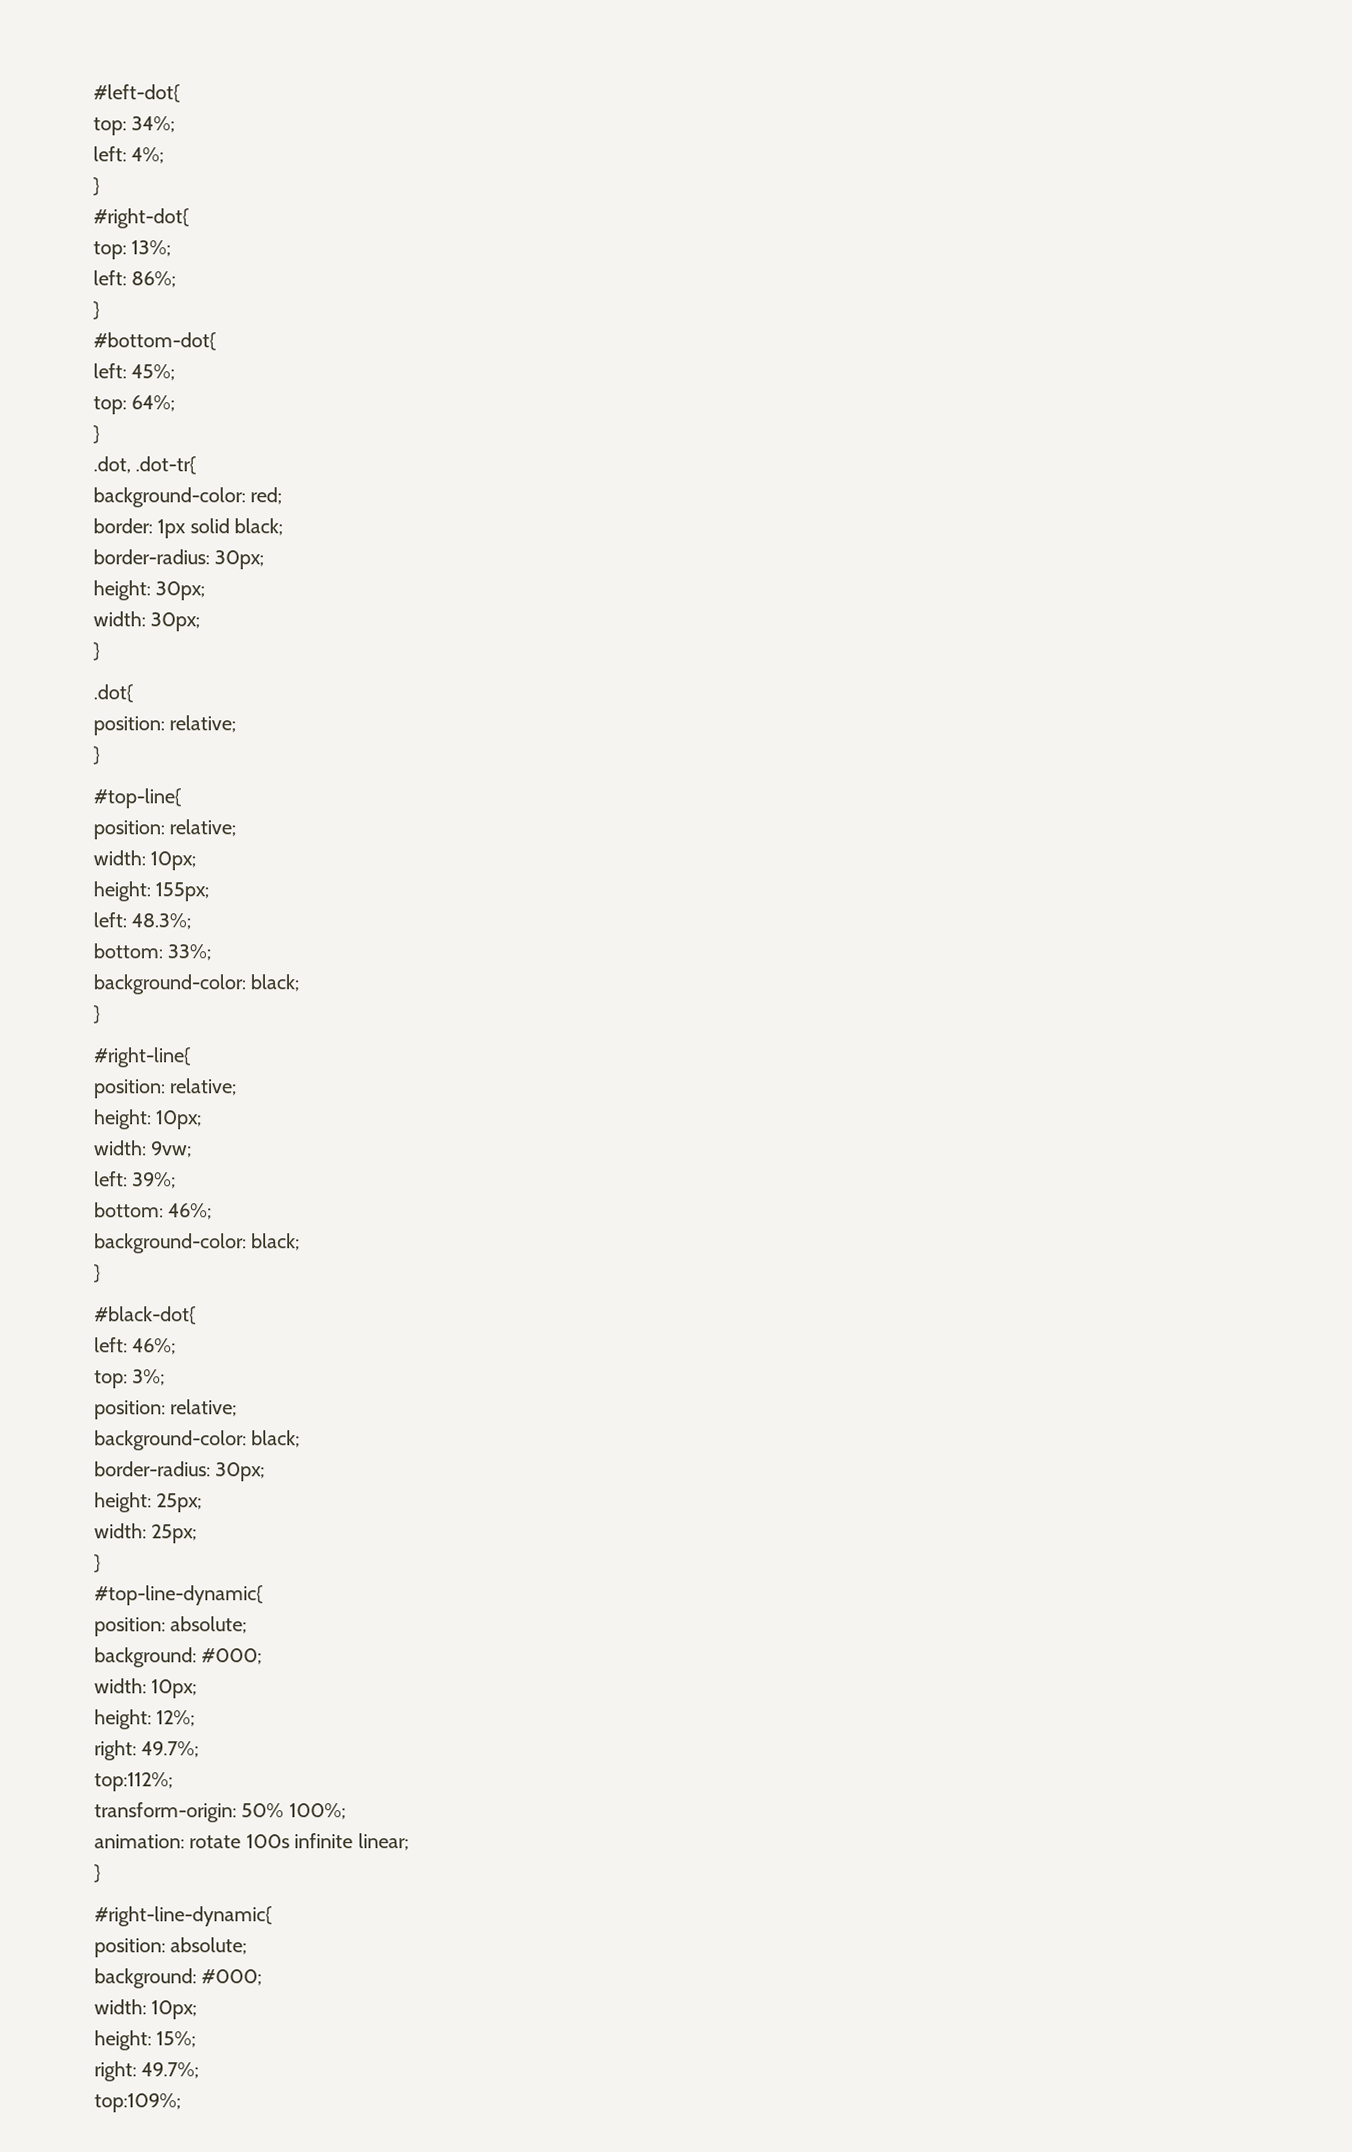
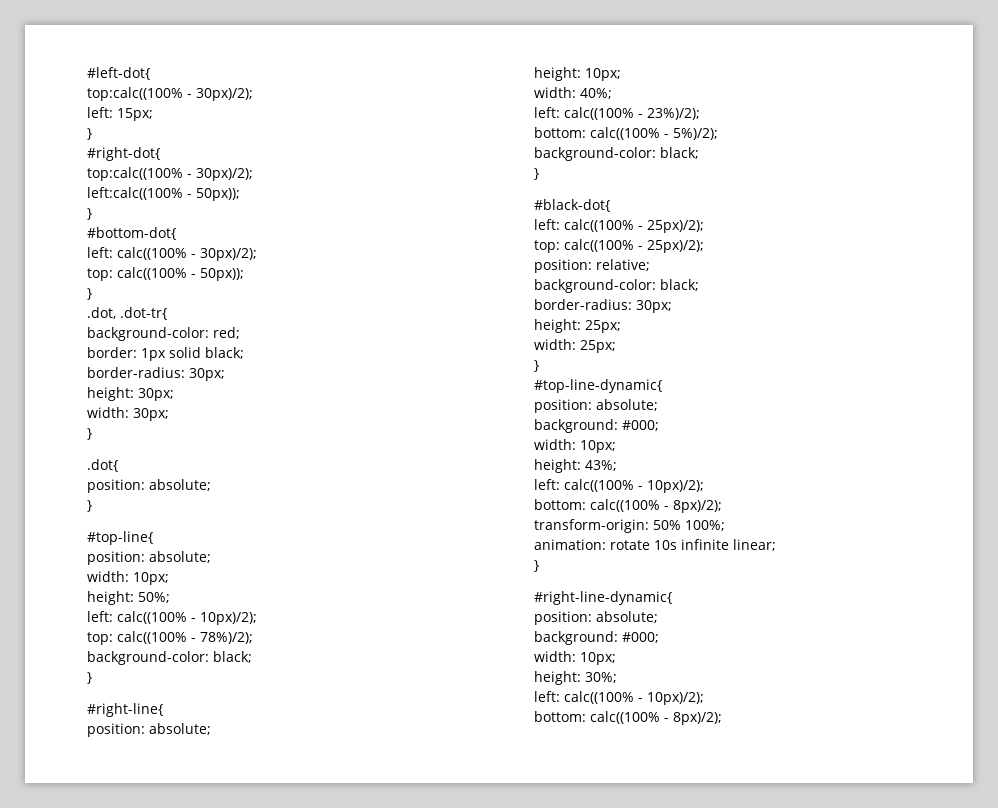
  #left-dot{
- top: 34%;
- left: 4%;
+ top:calc((100% - 30px)/2);
+ left: 15px;
  #right-dot{
- top: 13%;
- left: 86%;
+ top:calc((100% - 30px)/2);
+ left:calc((100% - 50px));
  }
  #bottom-dot{
- left: 45%;
- top: 64%;
+ left: calc((100% - 30px)/2);
+ top: calc((100% - 50px));
  .dot{
- position: relative;
+ position: absolute;
  #top-line{
- position: relative;
+ position: absolute;
  width: 10px;
- height: 155px;
- left: 48.3%;
- bottom: 33%;
+ height: 50%;
+ left: calc((100% - 10px)/2);
+ top: calc((100% - 78%)/2);
  #right-line{
- position: relative;
+ position: absolute;
- width: 9vw;
- left: 39%;
- bottom: 46%;
+ width: 40%;
+ left: calc((100% - 23%)/2);
+ bottom: calc((100% - 5%)/2);
- left: 46%;
- top: 3%;
+ left: calc((100% - 25px)/2);
+ top: calc((100% - 25px)/2);
- height: 12%;
- right: 49.7%;
- top:112%;
+ height: 43%;
+ left: calc((100% - 10px)/2);
+ bottom: calc((100% - 8px)/2);
- animation: rotate 100s infinite linear;
+ animation: rotate 10s infinite linear;
- height: 15%;
- right: 49.7%;
- top:109%;
+ height: 30%;
+ left: calc((100% - 10px)/2);
+ bottom: calc((100% - 8px)/2);

